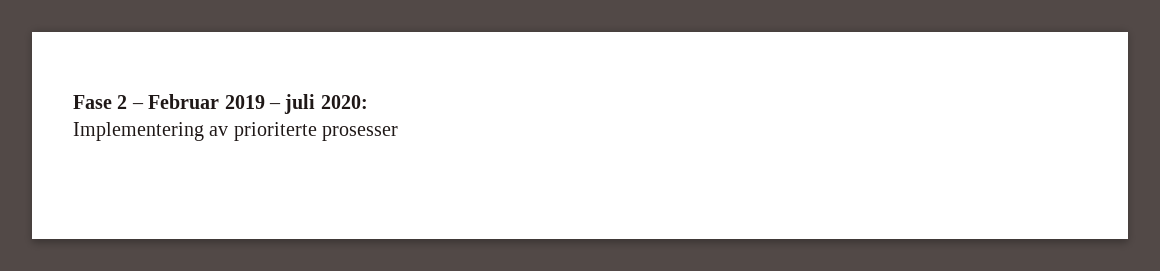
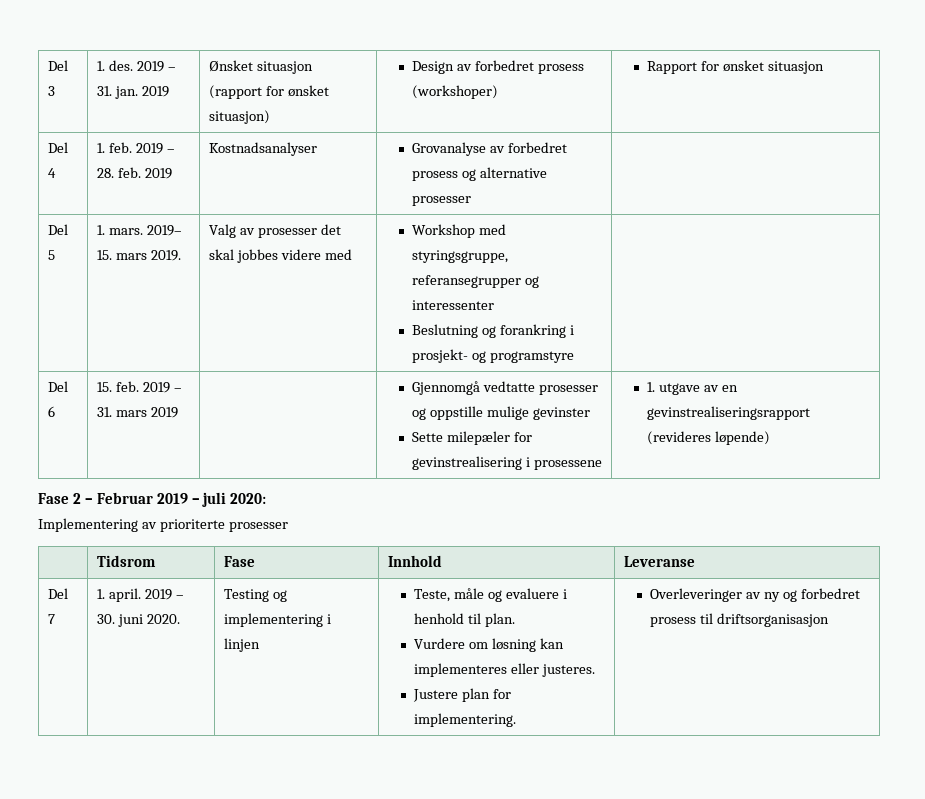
+ Del 3 | 1. des. 2019 – 31. jan. 2019 | Ønsket situasjon (rapport for ønsket situasjon) | Design av forbedret prosess (workshoper) | Rapport for ønsket situasjon
+ Del 4 | 1. feb. 2019 – 28. feb. 2019 | Kostnadsanalyser | Grovanalyse av forbedret prosess og alternative prosesser |
+ Del 5 | 1. mars. 2019– 15. mars 2019. | Valg av prosesser det skal jobbes videre med | Workshop med styringsgruppe, referansegrupper og interessenter
+ Beslutning og forankring i prosjekt- og programstyre |
+ Del 6 | 15. feb. 2019 – 31. mars 2019 | | Gjennomgå vedtatte prosesser og oppstille mulige gevinster
+ Sette milepæler for gevinstrealisering i prosessene | 1. utgave av en gevinstrealiseringsrapport (revideres løpende)
+ | Tidsrom | Fase | Innhold | Leveranse
+ Del 7 | 1. april. 2019 – 30. juni 2020. | Testing og implementering i linjen | Teste, måle og evaluere i henhold til plan.
+ Vurdere om løsning kan implementeres eller justeres.
+ Justere plan for implementering. | Overleveringer av ny og forbedret prosess til driftsorganisasjon

